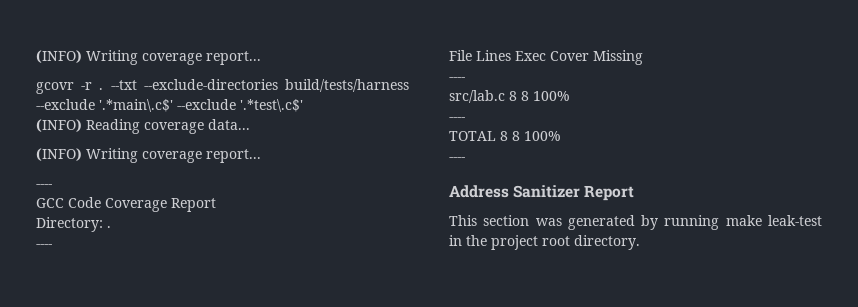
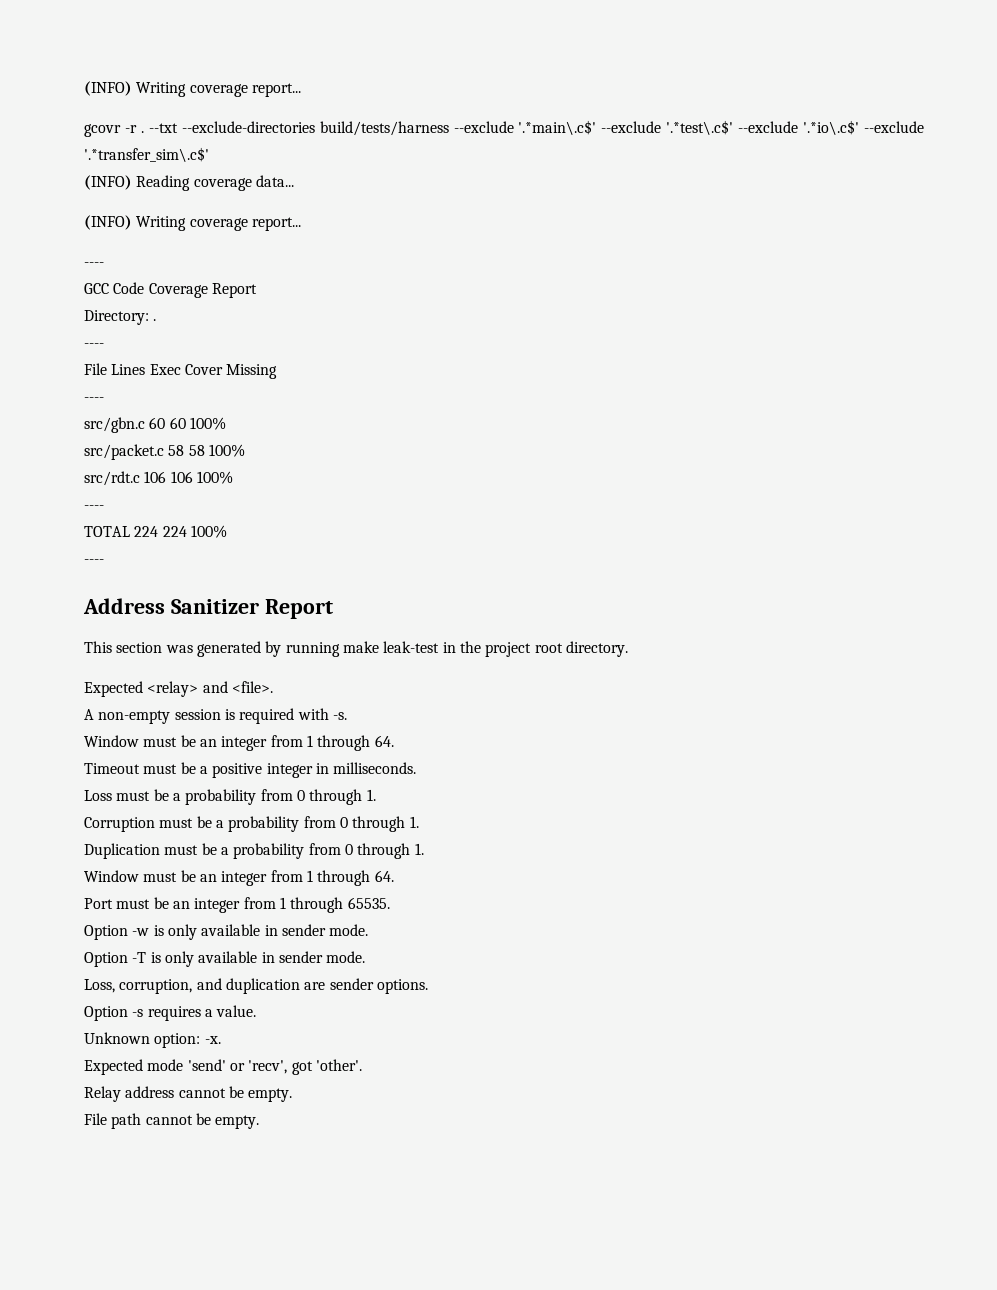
- --txt --exclude-directories build/tests/harness --exclude '.*main\.c$' --exclude '.*test\.c$'
+ --txt --exclude-directories build/tests/harness --exclude '.*main\.c$' --exclude '.*test\.c$' --exclude '.*io\.c$' --exclude '.*transfer_sim\.c$'
- src/lab.c 8 8 100%
+ src/gbn.c 60 60 100%
+ src/packet.c 58 58 100%
+ src/rdt.c 106 106 100%
- TOTAL 8 8 100%
+ TOTAL 224 224 100%
+ Expected <relay> and <file>.
+ A non-empty session is required with -s.
+ Window must be an integer from 1 through 64.
+ Timeout must be a positive integer in milliseconds.
+ Loss must be a probability from 0 through 1.
+ Corruption must be a probability from 0 through 1.
+ Duplication must be a probability from 0 through 1.
+ Window must be an integer from 1 through 64.
+ Port must be an integer from 1 through 65535.
+ Option -w is only available in sender mode.
+ Option -T is only available in sender mode.
+ Loss, corruption, and duplication are sender options.
+ Option -s requires a value.
+ Unknown option: -x.
+ Expected mode 'send' or 'recv', got 'other'.
+ Relay address cannot be empty.
+ File path cannot be empty.

